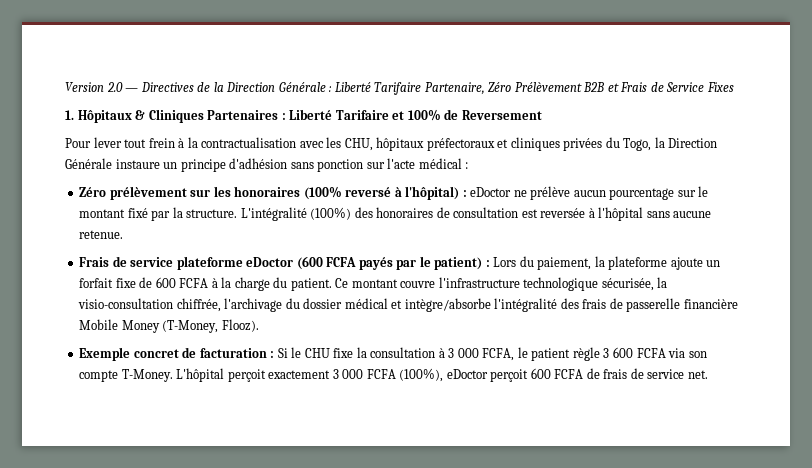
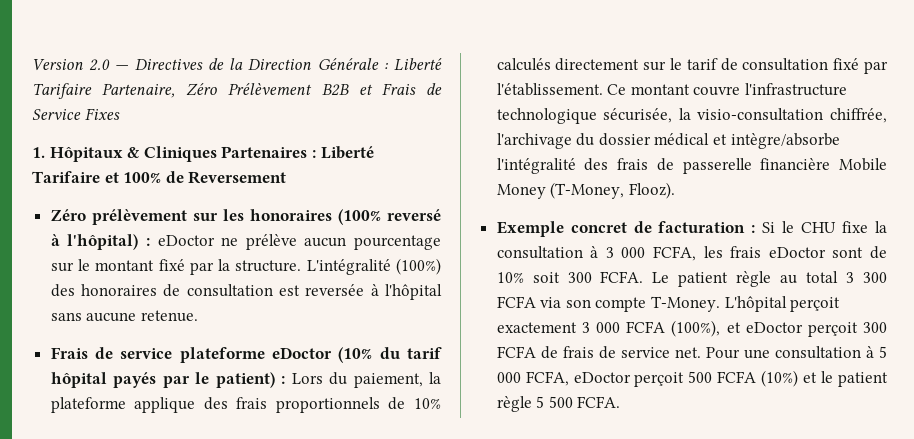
- Pour lever tout frein à la contractualisation avec les CHU, hôpitaux préfectoraux et cliniques privées du Togo, la Direction Générale instaure un principe d'adhésion sans ponction sur l'acte médical :
- Frais de service plateforme eDoctor (600 FCFA payés par le patient) : Lors du paiement, la plateforme ajoute un forfait fixe de 600 FCFA à la charge du patient.
+ Frais de service plateforme eDoctor (10% du tarif hôpital payés par le patient) : Lors du paiement, la plateforme applique des frais proportionnels de 10% calculés directement sur le tarif de consultation fixé par l'établissement.
- Exemple concret de facturation : Si le CHU fixe la consultation à 3 000 FCFA, le patient règle 3 600 FCFA via son compte T-Money.
+ Exemple concret de facturation : Si le CHU fixe la consultation à 3 000 FCFA, les frais eDoctor sont de 10% soit 300 FCFA. Le patient règle au total 3 300 FCFA via son compte T-Money.
- L'hôpital perçoit exactement 3 000 FCFA (100%), eDoctor perçoit 600 FCFA de frais de service net.
+ L'hôpital perçoit exactement 3 000 FCFA (100%), et eDoctor perçoit 300 FCFA de frais de service net.
+ Pour une consultation à 5 000 FCFA, eDoctor perçoit 500 FCFA (10%) et le patient règle 5 500 FCFA.

